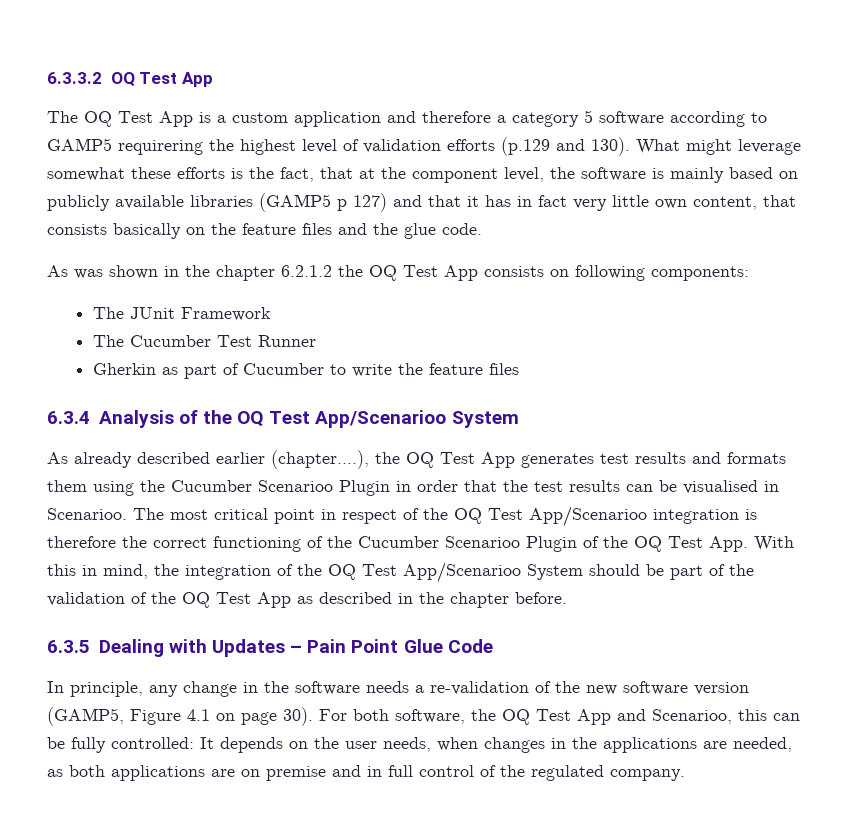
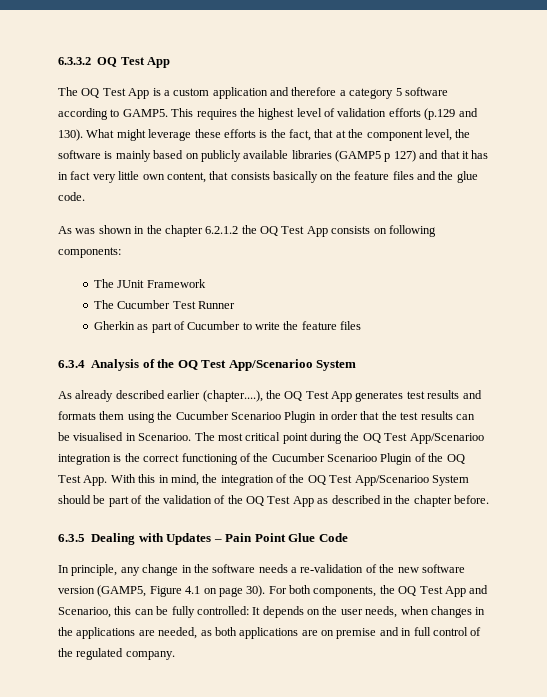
- The OQ Test App is a custom application and therefore a category 5 software according to GAMP5 requirering the highest level of validation efforts (p.129 and 130).
+ The OQ Test App is a custom application and therefore a category 5 software according to GAMP5. This requires the highest level of validation efforts (p.129 and 130).
- What might leverage somewhat these efforts is the fact, that at the component level, the software is mainly based on publicly available libraries (GAMP5 p 127) and that it has in fact very little own content, that consists basically on the feature files and the glue code.
+ What might leverage these efforts is the fact, that at the component level, the software is mainly based on publicly available libraries (GAMP5 p 127) and that it has in fact very little own content, that consists basically on the feature files and the glue code.
- The most critical point in respect of the OQ Test App/Scenarioo integration is therefore the correct functioning of the Cucumber Scenarioo Plugin of the OQ Test App. With this in mind, the integration of the OQ Test App/Scenarioo System should be part of the validation of the OQ Test App as described in the chapter before.
+ The most critical point during the OQ Test App/Scenarioo integration is the correct functioning of the Cucumber Scenarioo Plugin of the OQ Test App. With this in mind, the integration of the OQ Test App/Scenarioo System should be part of the validation of the OQ Test App as described in the chapter before.
- For both software, the OQ Test App and Scenarioo, this can be fully controlled: It depends on the user needs, when changes in the applications are needed, as both applications are on premise and in full control of the regulated company.
+ For both components, the OQ Test App and Scenarioo, this can be fully controlled: It depends on the user needs, when changes in the applications are needed, as both applications are on premise and in full control of the regulated company.

